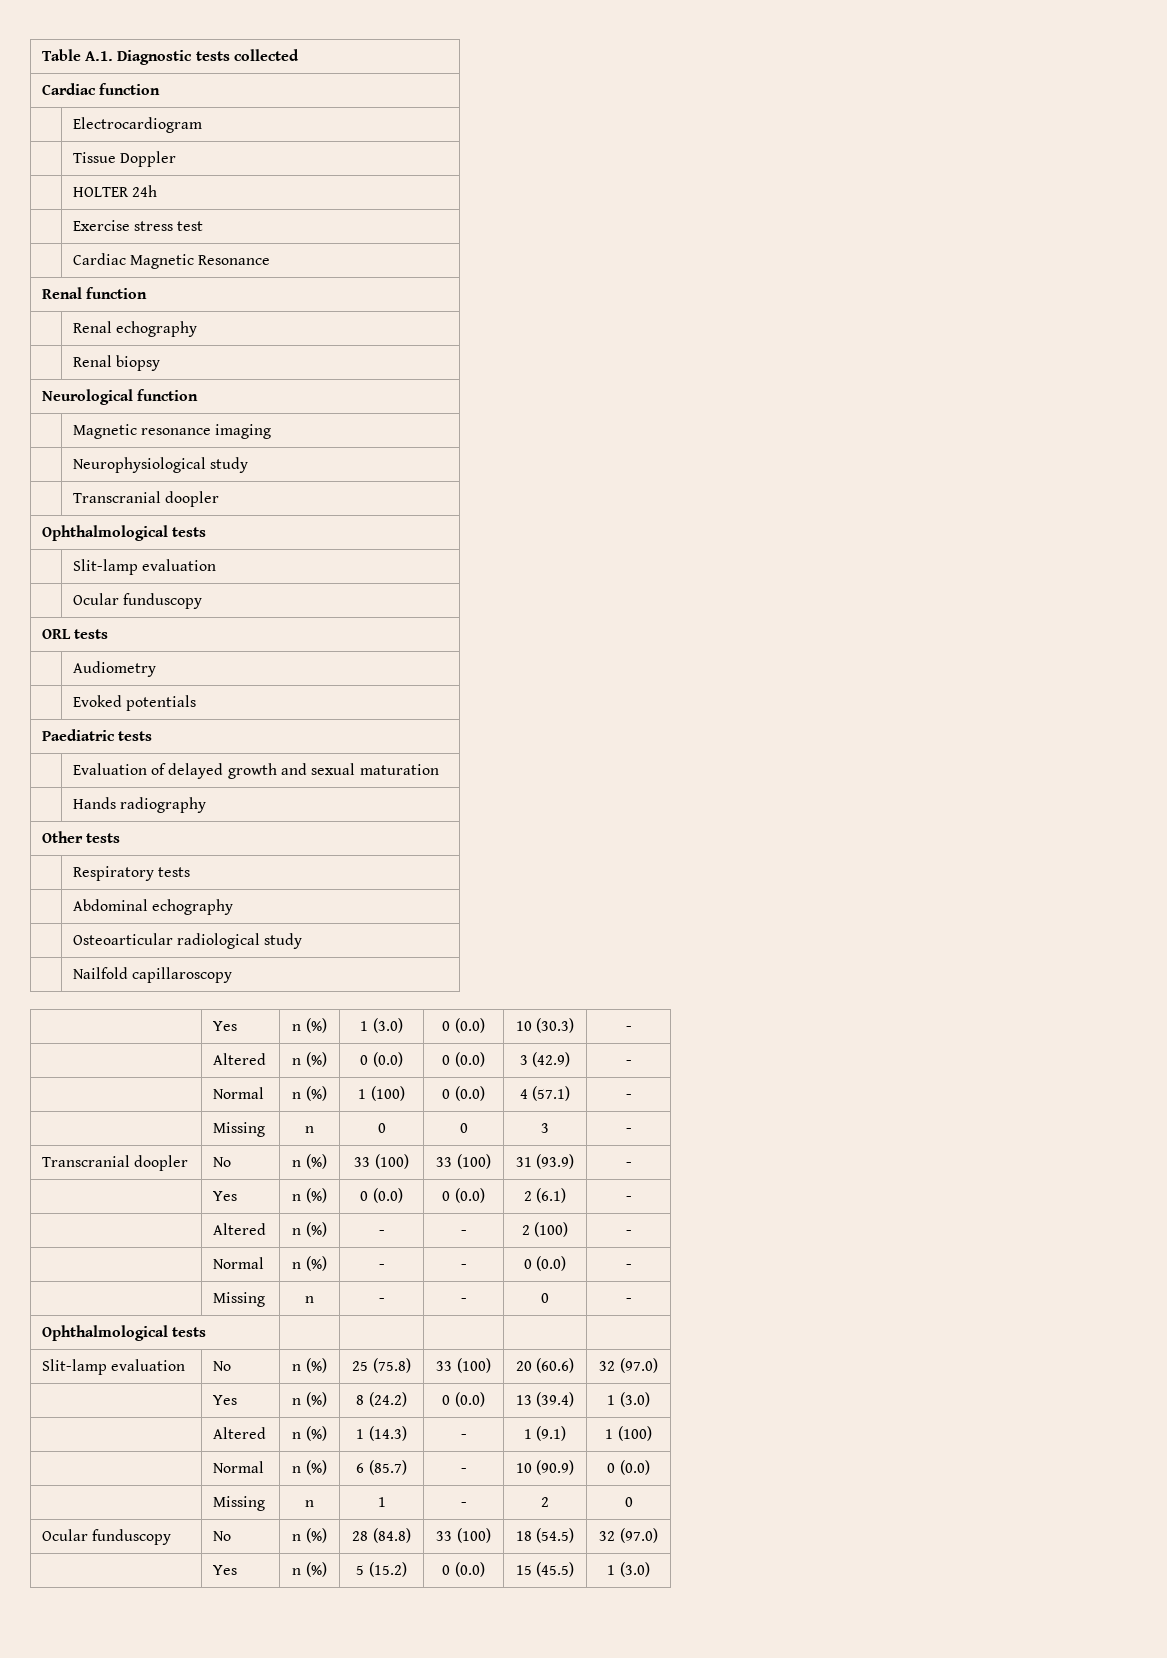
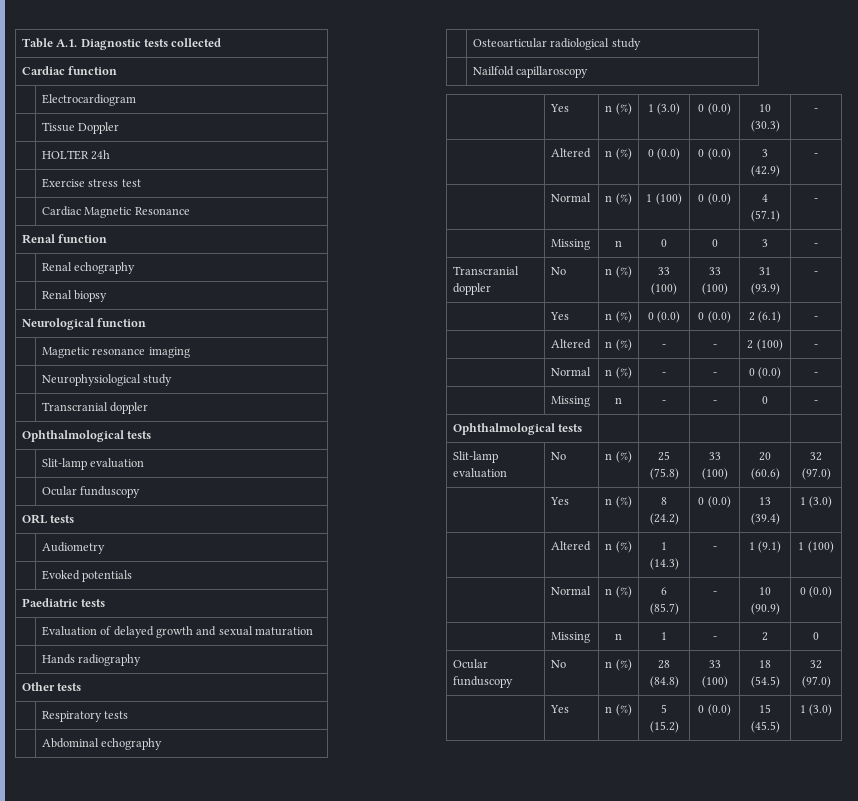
- | Transcranial doopler
+ | Transcranial doppler
- Transcranial doopler | No | n (%) | 33 (100) | 33 (100) | 31 (93.9) | -
+ Transcranial doppler | No | n (%) | 33 (100) | 33 (100) | 31 (93.9) | -

